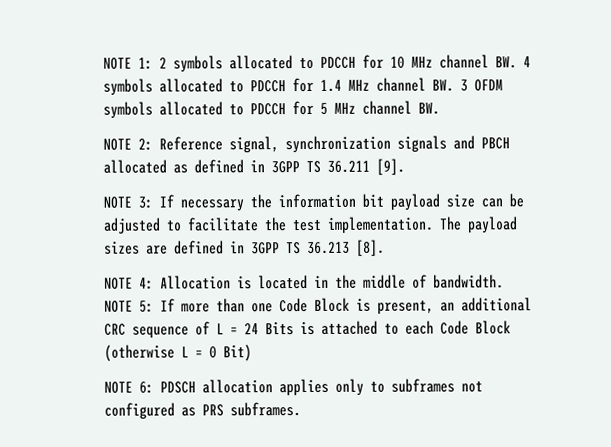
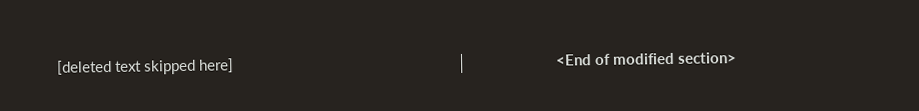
- NOTE 1: 2 symbols allocated to PDCCH for 10 MHz channel BW. 4 symbols allocated to PDCCH for 1.4 MHz channel BW. 3 OFDM symbols allocated to PDCCH for 5 MHz channel BW.
- NOTE 2: Reference signal, synchronization signals and PBCH allocated as defined in 3GPP TS 36.211 [9].
- NOTE 3: If necessary the information bit payload size can be adjusted to facilitate the test implementation. The payload sizes are defined in 3GPP TS 36.213 [8].
- NOTE 4: Allocation is located in the middle of bandwidth.
- NOTE 5: If more than one Code Block is present, an additional CRC sequence of L = 24 Bits is attached to each Code Block (otherwise L = 0 Bit)
- NOTE 6: PDSCH allocation applies only to subframes not configured as PRS subframes.
+ [deleted text skipped here]
+ <End of modified section>

